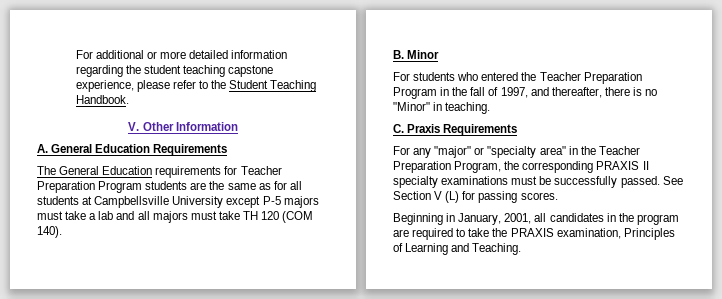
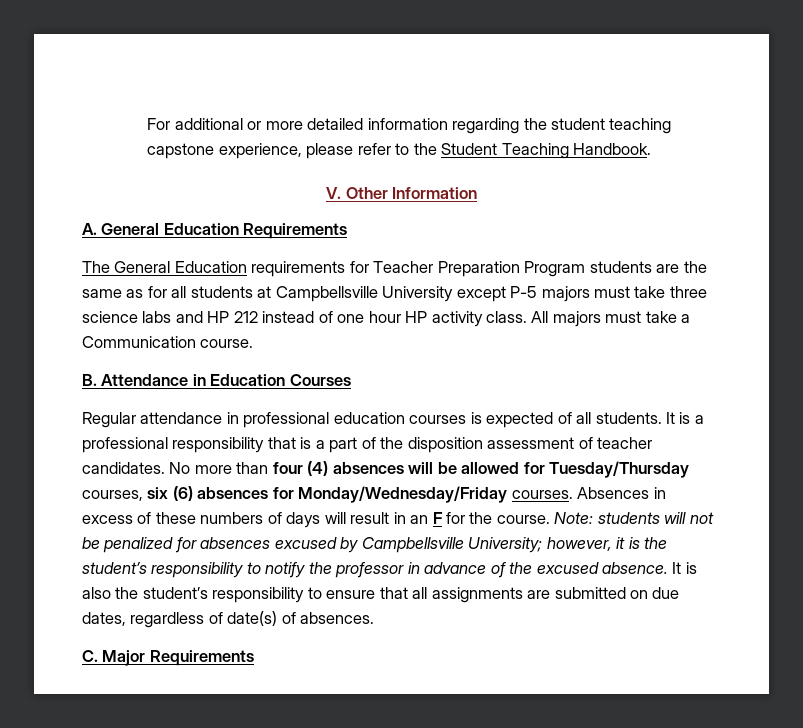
- The General Education requirements for Teacher Preparation Program students are the same as for all students at Campbellsville University except P-5 majors must take a lab and all majors must take TH 120 (COM 140).
- B. Minor
- For students who entered the Teacher Preparation Program in the fall of 1997, and thereafter, there is no "Minor" in teaching.
+ The General Education requirements for Teacher Preparation Program students are the same as for all students at Campbellsville University except P-5 majors must take three science labs and HP 212 instead of one hour HP activity class. All majors must take a Communication course.
+ B. Attendance in Education Courses
+ Regular attendance in professional education courses is expected of all students. It is a professional responsibility that is a part of the disposition assessment of teacher candidates. No more than four (4) absences will be allowed for Tuesday/Thursday courses, six (6) absences for Monday/Wednesday/Friday courses. Absences in excess of these numbers of days will result in an F for the course. Note: students will not be penalized for absences excused by Campbellsville University; however, it is the student’s responsibility to notify the professor in advance of the excused absence. It is also the student’s responsibility to ensure that all assignments are submitted on due dates, regardless of date(s) of absences.
- C. Praxis Requirements
- For any "major" or "specialty area" in the Teacher Preparation Program, the corresponding PRAXIS II specialty examinations must be successfully passed. See Section V (L) for passing scores.
- Beginning in January, 2001, all candidates in the program are required to take the PRAXIS examination, Principles of Learning and Teaching.
+ C. Major Requirements

